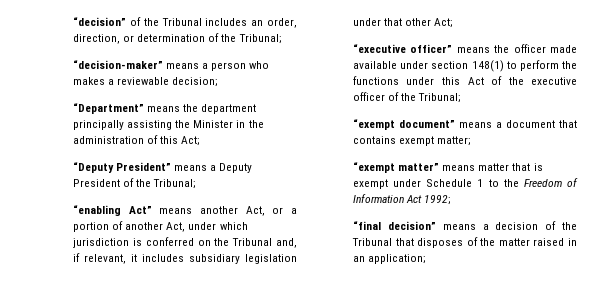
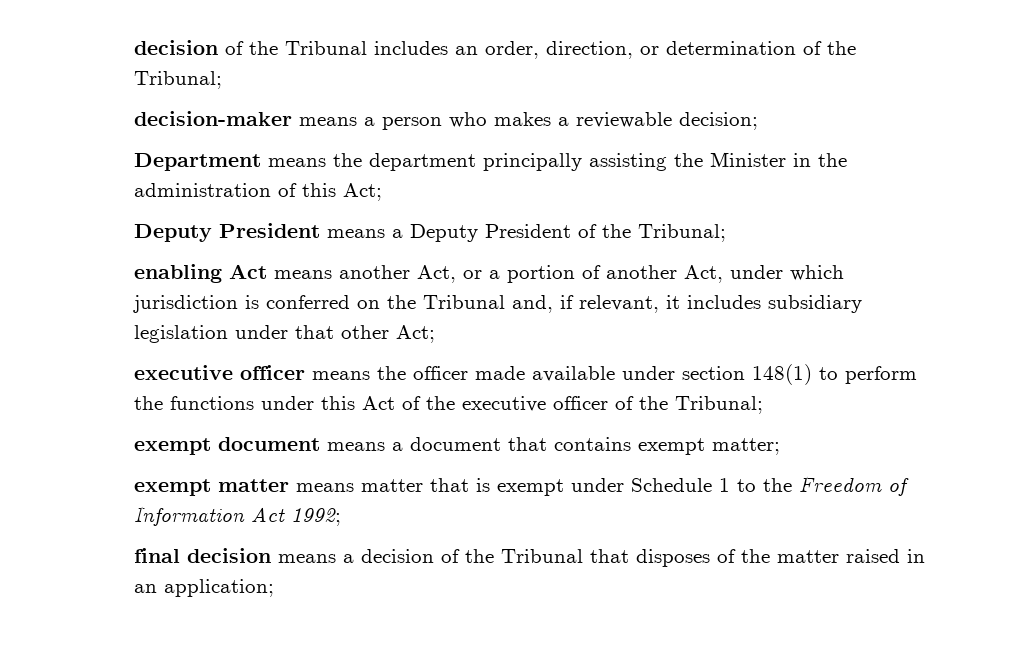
- “decision” of the Tribunal includes an order, direction, or determination of the Tribunal;
+ decision of the Tribunal includes an order, direction, or determination of the Tribunal;
- “decision-maker” means a person who makes a reviewable decision;
+ decision-maker means a person who makes a reviewable decision;
- “Department” means the department principally assisting the Minister in the administration of this Act;
+ Department means the department principally assisting the Minister in the administration of this Act;
- “Deputy President” means a Deputy President of the Tribunal;
+ Deputy President means a Deputy President of the Tribunal;
- “enabling Act” means another Act, or a portion of another Act, under which jurisdiction is conferred on the Tribunal and, if relevant, it includes subsidiary legislation under that other Act;
+ enabling Act means another Act, or a portion of another Act, under which jurisdiction is conferred on the Tribunal and, if relevant, it includes subsidiary legislation under that other Act;
- “executive officer” means the officer made available under section 148(1) to perform the functions under this Act of the executive officer of the Tribunal;
+ executive officer means the officer made available under section 148(1) to perform the functions under this Act of the executive officer of the Tribunal;
- “exempt document” means a document that contains exempt matter;
+ exempt document means a document that contains exempt matter;
- “exempt matter” means matter that is exempt under Schedule 1 to the Freedom of Information Act 1992;
+ exempt matter means matter that is exempt under Schedule 1 to the Freedom of Information Act 1992;
- “final decision” means a decision of the Tribunal that disposes of the matter raised in an application;
+ final decision means a decision of the Tribunal that disposes of the matter raised in an application;

